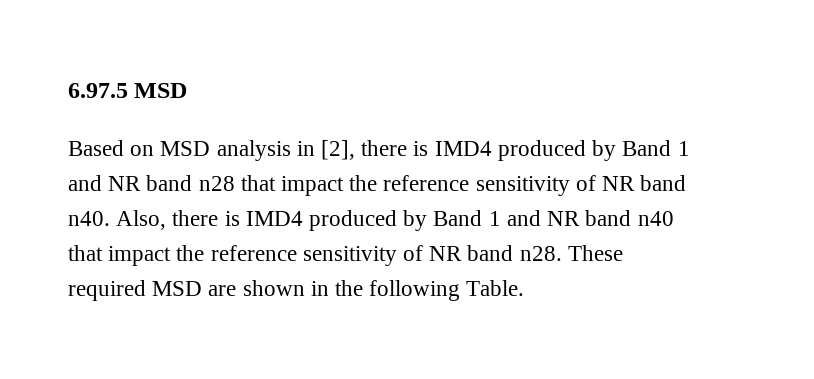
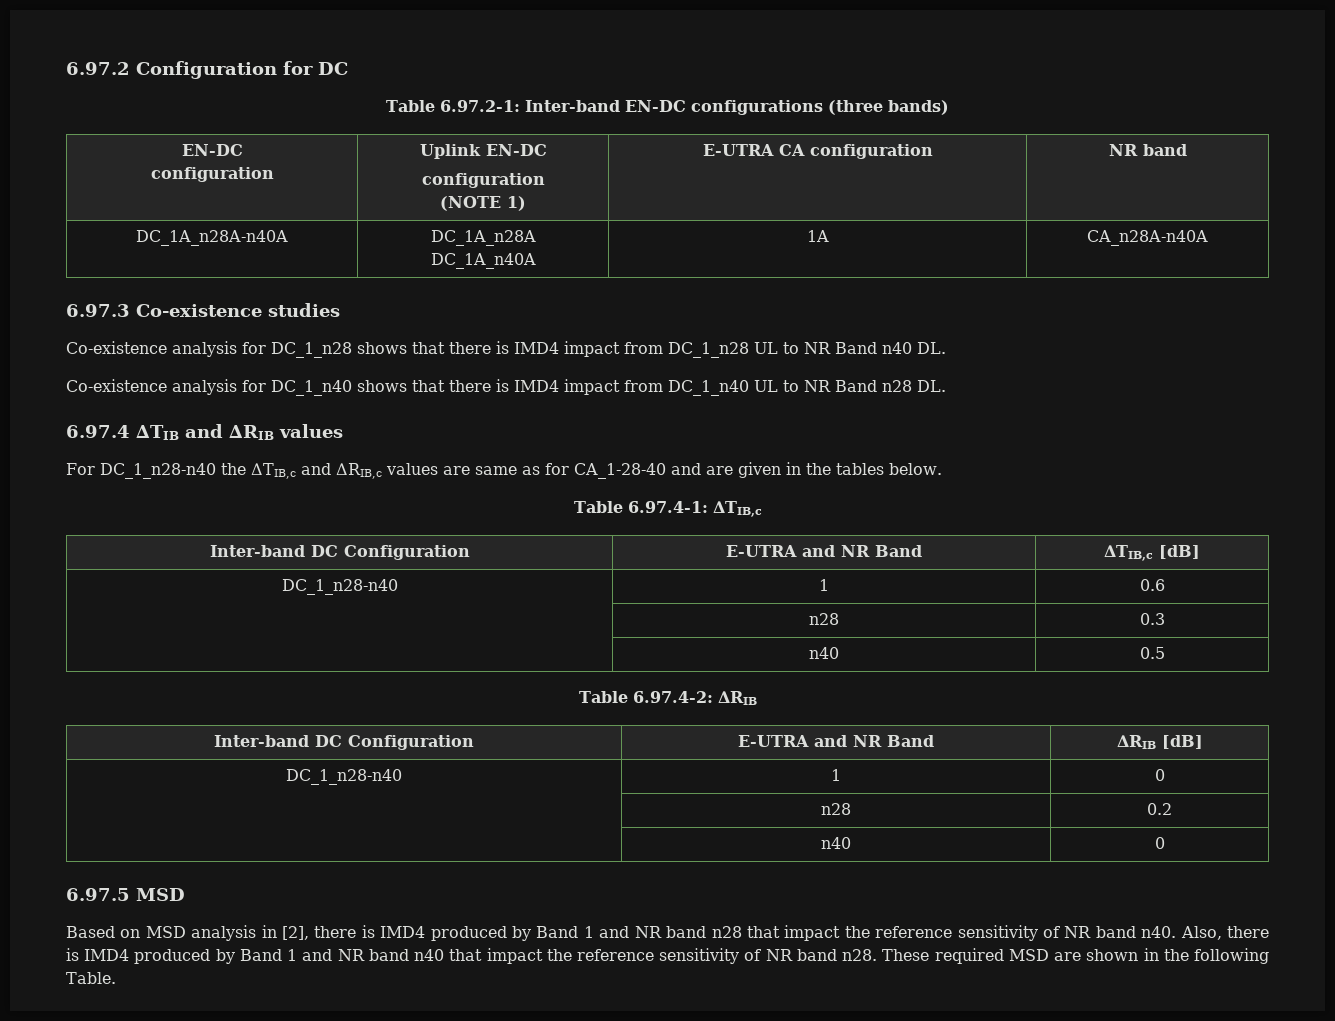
+ 6.97.2 Configuration for DC
+ Table 6.97.2-1: Inter-band EN-DC configurations (three bands)
+ EN-DC
+ configuration | Uplink EN-DC
+ configuration
+ (NOTE 1) | E-UTRA CA configuration | NR band
+ DC_1A_n28A-n40A | DC_1A_n28A
+ DC_1A_n40A | 1A | CA_n28A-n40A
+ 6.97.3 Co-existence studies
+ Co-existence analysis for DC_1_n28 shows that there is IMD4 impact from DC_1_n28 UL to NR Band n40 DL.
+ Co-existence analysis for DC_1_n40 shows that there is IMD4 impact from DC_1_n40 UL to NR Band n28 DL.
+ 6.97.4 ∆TIB and ∆RIB values
+ For DC_1_n28-n40 the ΔTIB,c and ΔRIB,c values are same as for CA_1-28-40 and are given in the tables below.
+ Table 6.97.4-1: ΔTIB,c
+ Inter-band DC Configuration | E-UTRA and NR Band | ΔTIB,c [dB]
+ DC_1_n28-n40 | 1 | 0.6
+ | n28 | 0.3
+ | n40 | 0.5
+ Table 6.97.4-2: ΔRIB
+ Inter-band DC Configuration | E-UTRA and NR Band | ΔRIB [dB]
+ DC_1_n28-n40 | 1 | 0
+ | n28 | 0.2
+ | n40 | 0

